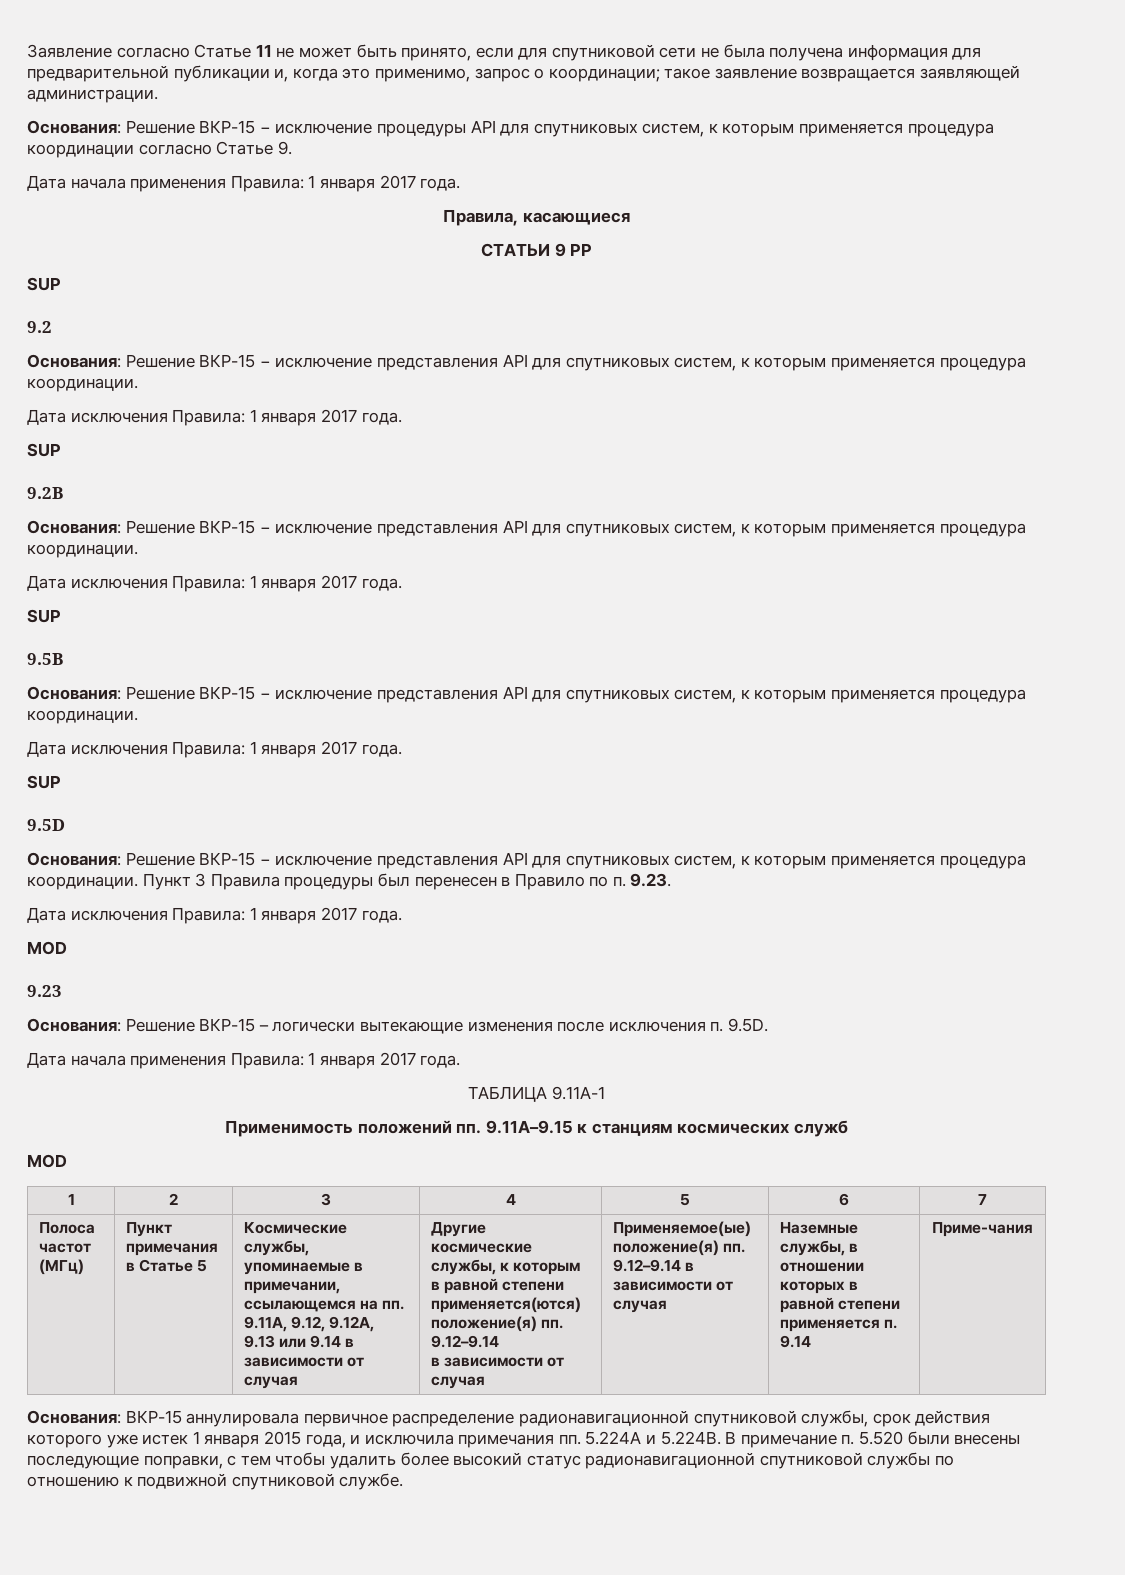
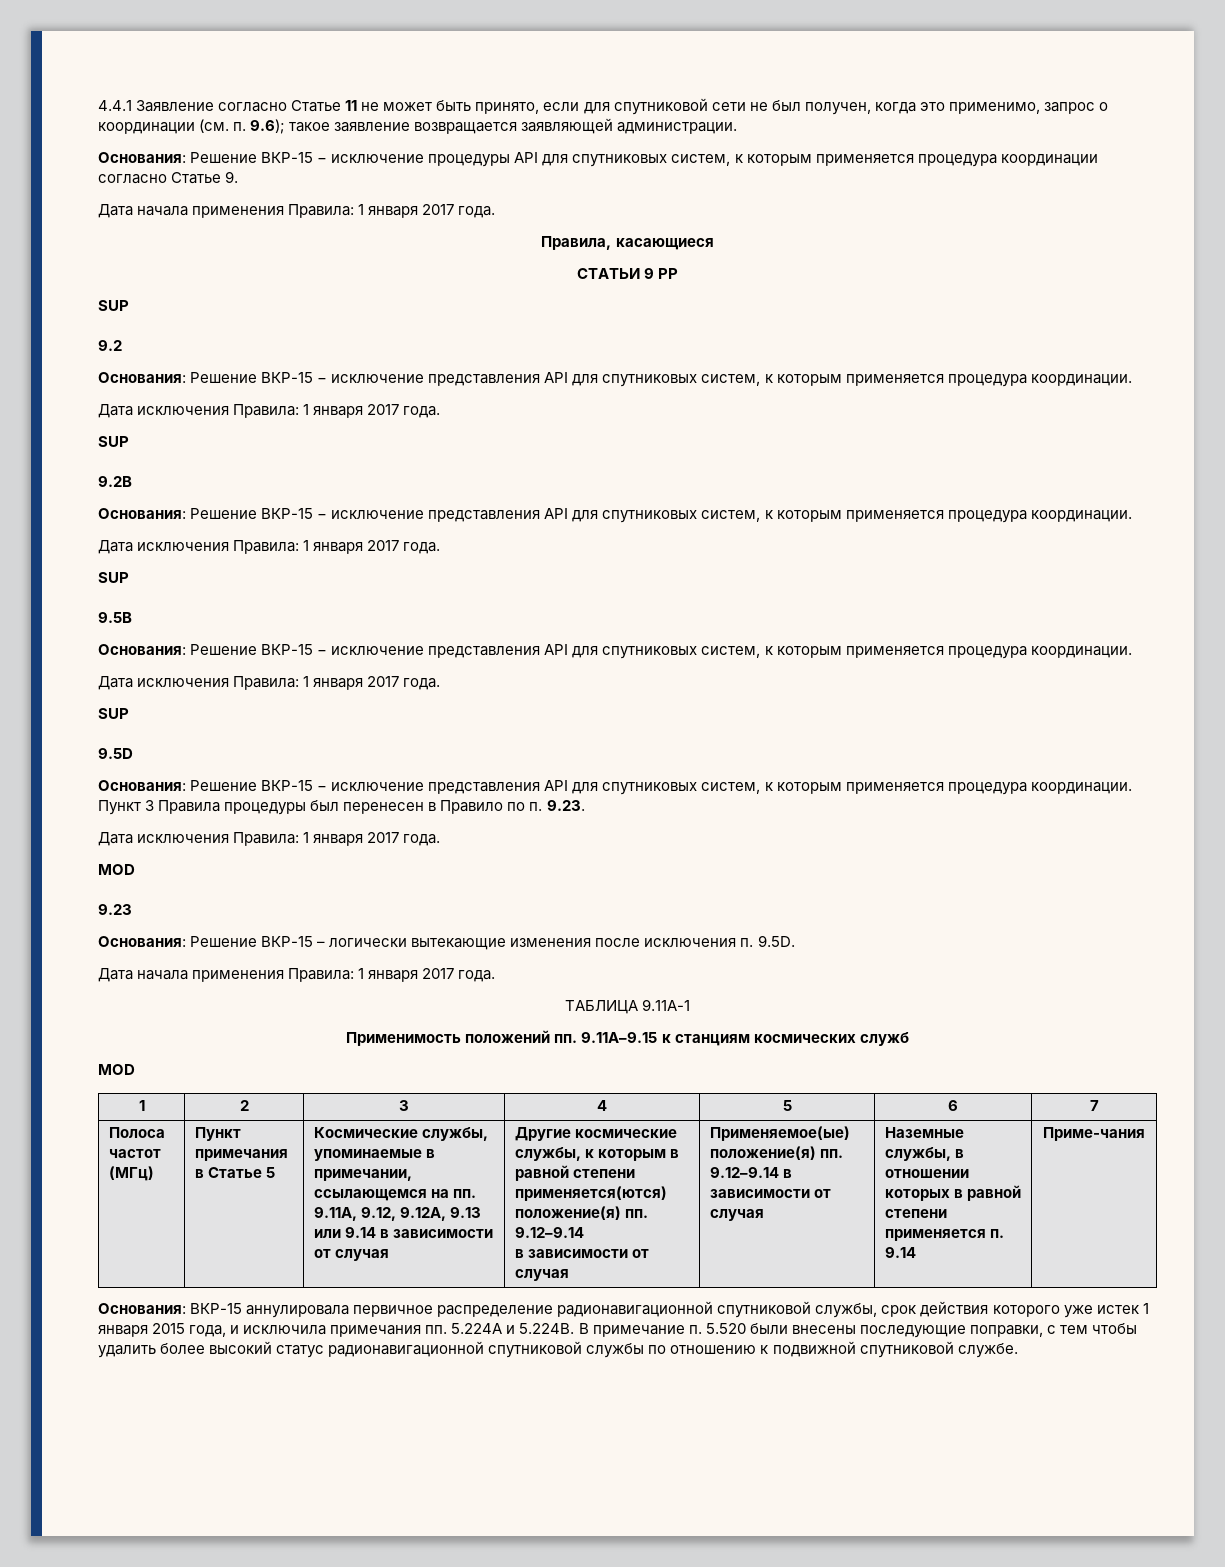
- Заявление согласно Статье 11 не может быть принято, если для спутниковой сети не была получена информация для предварительной публикации и, когда это применимо, запрос о координации; такое заявление возвращается заявляющей администрации.
+ 4.4.1 Заявление согласно Статье 11 не может быть принято, если для спутниковой сети не был получен, когда это применимо, запрос о координации (см. п. 9.6); такое заявление возвращается заявляющей администрации.

